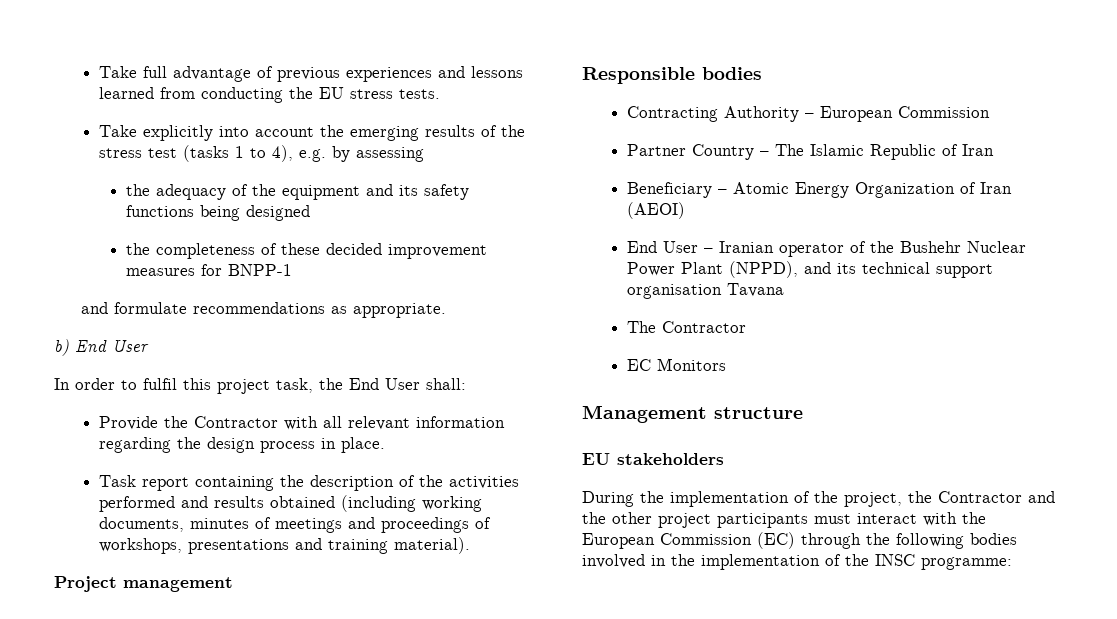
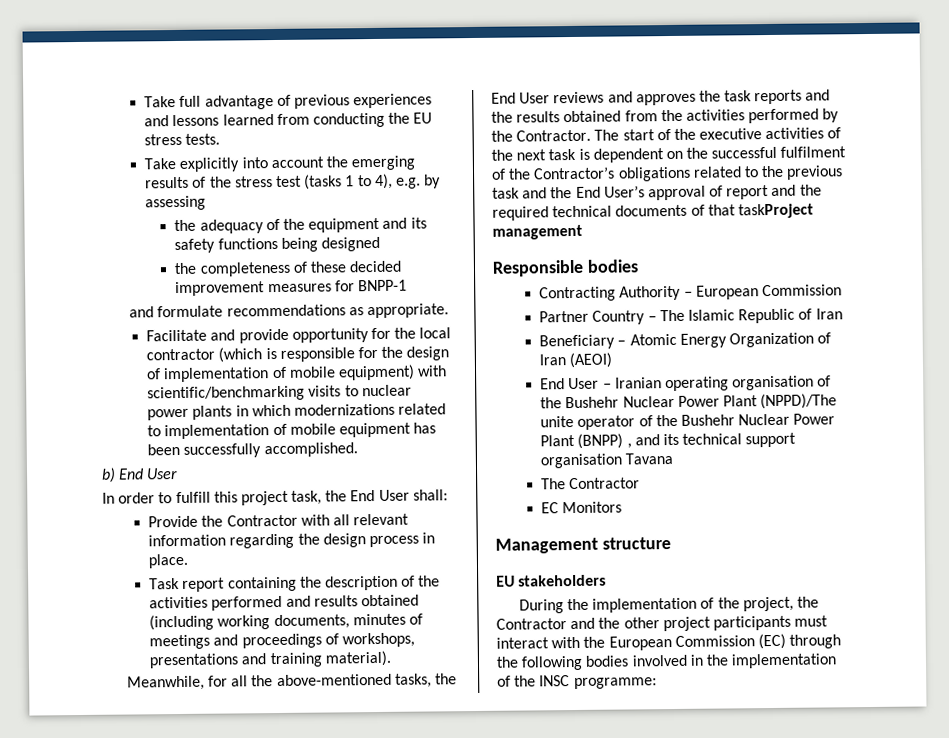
+ Facilitate and provide opportunity for the local contractor (which is responsible for the design of implementation of mobile equipment) with scientific/benchmarking visits to nuclear power plants in which modernizations related to implementation of mobile equipment has been successfully accomplished.
- In order to fulfil this project task, the End User shall:
+ In order to fulfill this project task, the End User shall:
- Project management
+ Meanwhile, for all the above-mentioned tasks, the End User reviews and approves the task reports and the results obtained from the activities performed by the Contractor. The start of the executive activities of the next task is dependent on the successful fulfilment of the Contractor’s obligations related to the previous task and the End User’s approval of report and the required technical documents of that taskProject management
- End User – Iranian operator of the Bushehr Nuclear Power Plant (NPPD), and its technical support organisation Tavana
+ End User – Iranian operating organisation of the Bushehr Nuclear Power Plant (NPPD)/The unite operator of the Bushehr Nuclear Power Plant (BNPP) , and its technical support organisation Tavana

